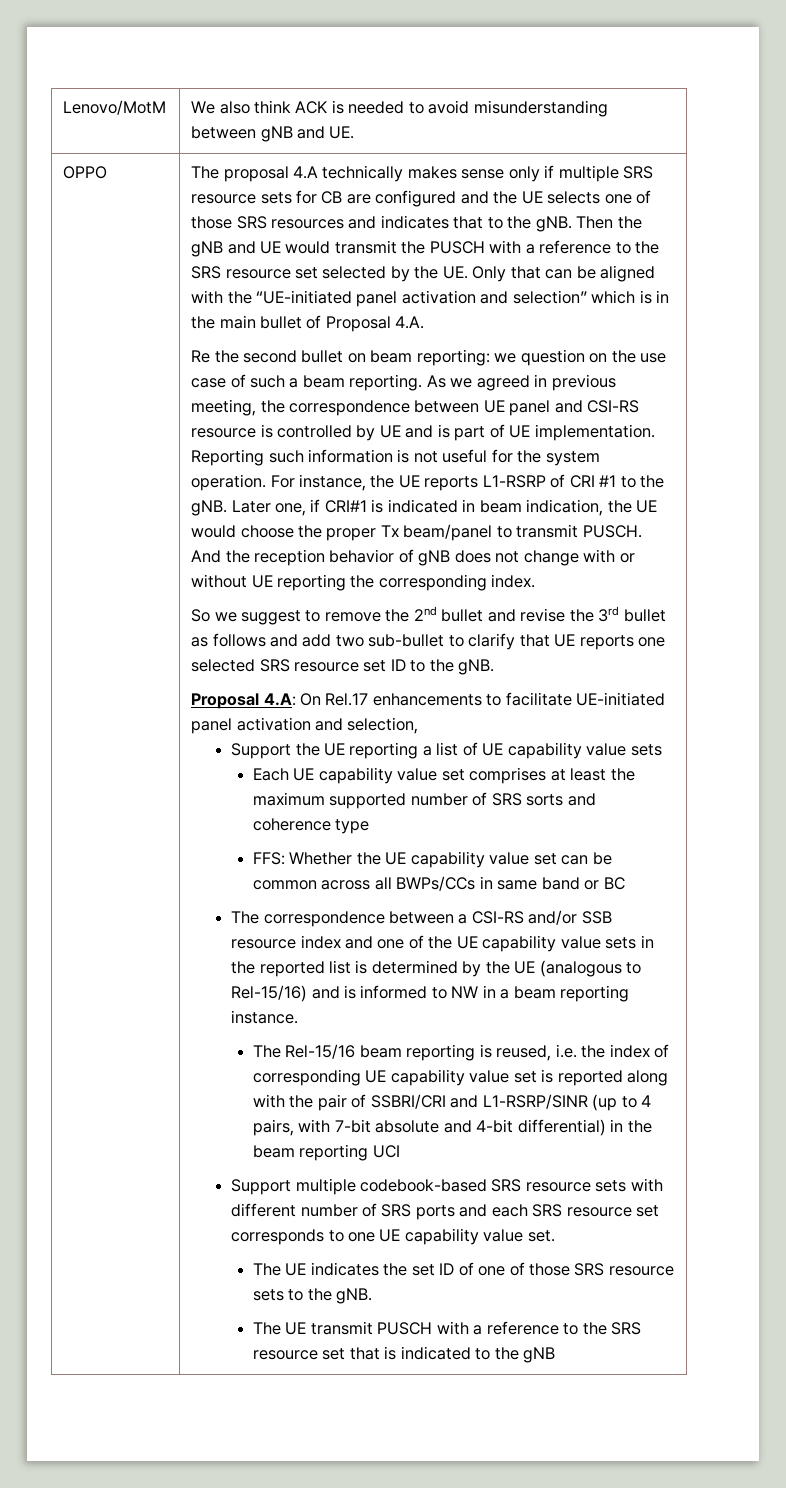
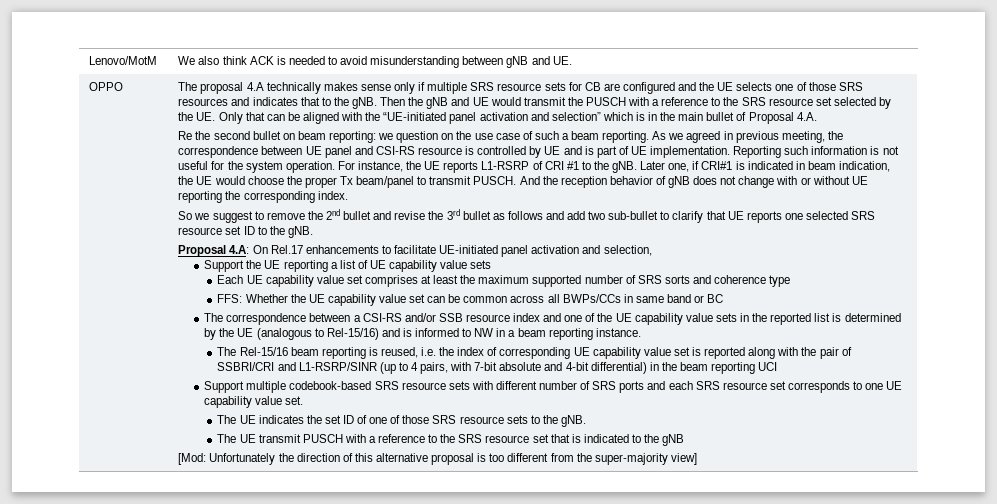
+ [Mod: Unfortunately the direction of this alternative proposal is too different from the super-majority view]

